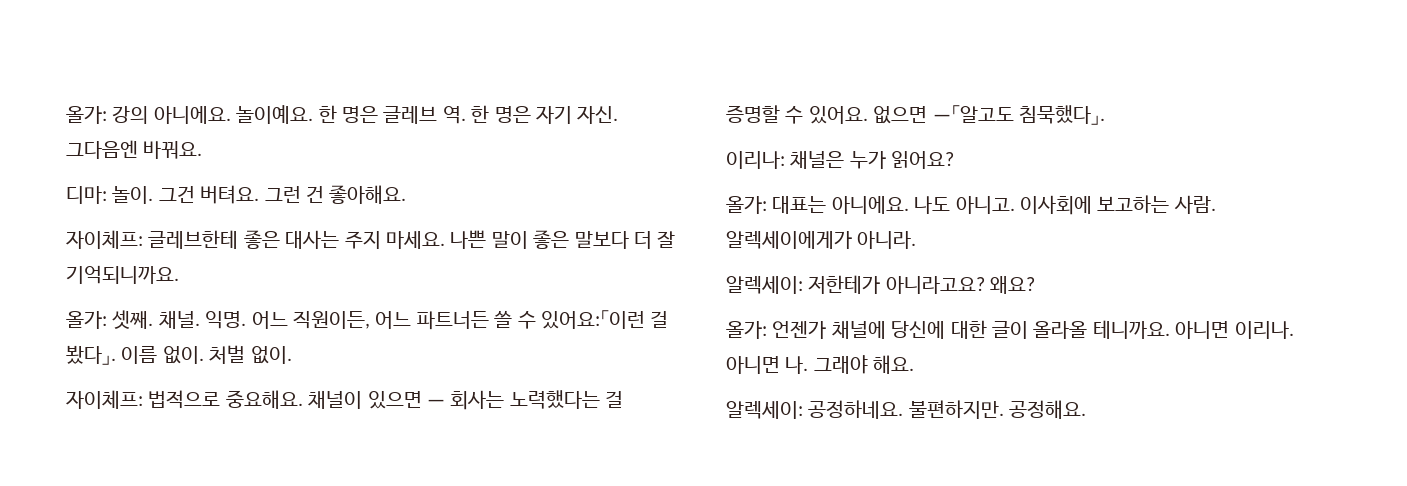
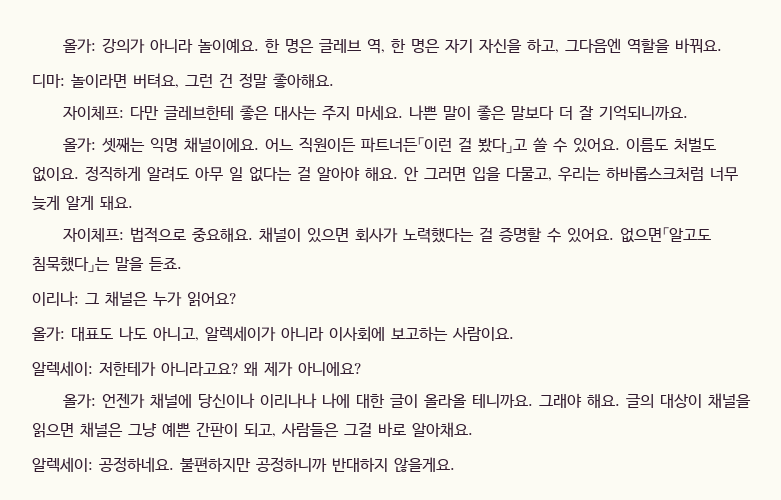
- 올가: 강의 아니에요. 놀이예요.
+ 올가: 강의가 아니라 놀이예요.
- 한 명은 글레브 역. 한 명은 자기 자신. 그다음엔 바꿔요.
+ 한 명은 글레브 역, 한 명은 자기 자신을 하고, 그다음엔 역할을 바꿔요.
- 디마: 놀이. 그건 버텨요. 그런 건 좋아해요.
+ 디마: 놀이라면 버텨요, 그런 건 정말 좋아해요.
- 자이체프: 글레브한테 좋은 대사는 주지 마세요.
+ 자이체프: 다만 글레브한테 좋은 대사는 주지 마세요.
- 올가: 셋째. 채널. 익명. 어느 직원이든, 어느 파트너든 쓸 수 있어요:「이런 걸 봤다」. 이름 없이. 처벌 없이.
+ 올가: 셋째는 익명 채널이에요. 어느 직원이든 파트너든「이런 걸 봤다」고 쓸 수 있어요. 이름도 처벌도 없이요. 정직하게 알려도 아무 일 없다는 걸 알아야 해요. 안 그러면 입을 다물고, 우리는 하바롭스크처럼 너무 늦게 알게 돼요.
- 채널이 있으면 — 회사는 노력했다는 걸 증명할 수 있어요.
+ 채널이 있으면 회사가 노력했다는 걸 증명할 수 있어요.
- 없으면 —「알고도 침묵했다」.
+ 없으면「알고도 침묵했다」는 말을 듣죠.
- 이리나: 채널은 누가 읽어요?
+ 이리나: 그 채널은 누가 읽어요?
- 올가: 대표는 아니에요. 나도 아니고. 이사회에 보고하는 사람. 알렉세이에게가 아니라.
+ 올가: 대표도 나도 아니고, 알렉세이가 아니라 이사회에 보고하는 사람이요.
- 왜요?
+ 왜 제가 아니에요?
- 올가: 언젠가 채널에 당신에 대한 글이 올라올 테니까요.
+ 올가: 언젠가 채널에 당신이나 이리나나 나에 대한 글이 올라올 테니까요.
- 아니면 이리나. 아니면 나. 그래야 해요.
- 알렉세이: 공정하네요. 불편하지만. 공정해요.
+ 그래야 해요. 글의 대상이 채널을 읽으면 채널은 그냥 예쁜 간판이 되고, 사람들은 그걸 바로 알아채요.
+ 알렉세이: 공정하네요. 불편하지만 공정하니까 반대하지 않을게요.

